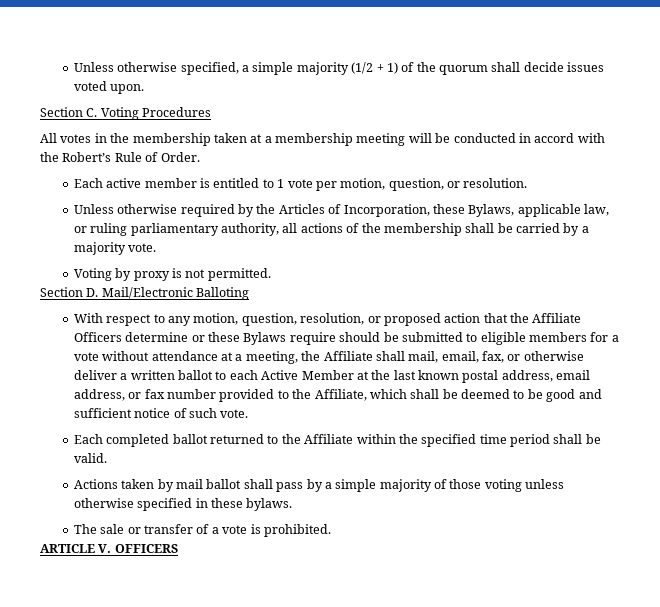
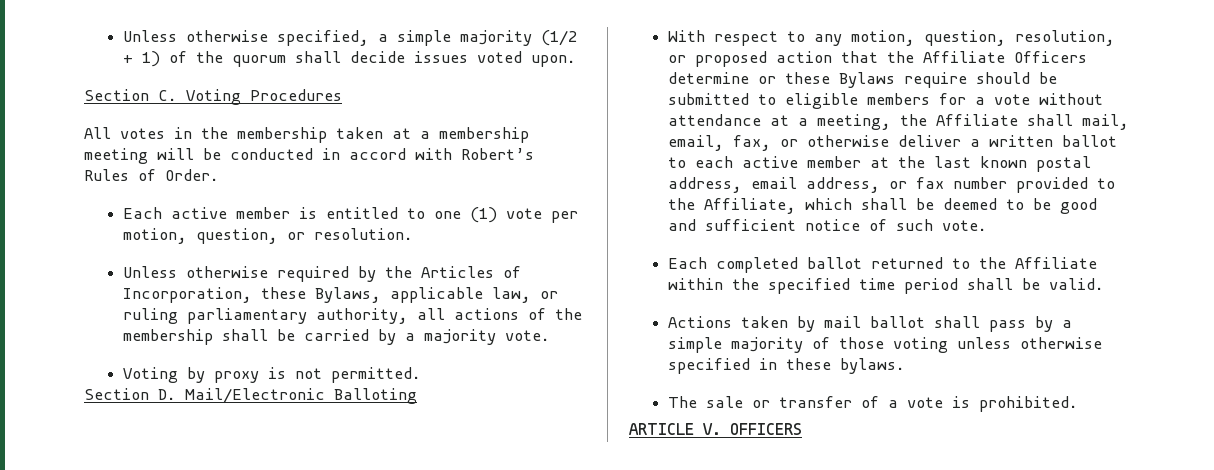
- All votes in the membership taken at a membership meeting will be conducted in accord with the Robert’s Rule of Order.
+ All votes in the membership taken at a membership meeting will be conducted in accord with Robert’s Rules of Order.
- Each active member is entitled to 1 vote per motion, question, or resolution.
+ Each active member is entitled to one (1) vote per motion, question, or resolution.
- With respect to any motion, question, resolution, or proposed action that the Affiliate Officers determine or these Bylaws require should be submitted to eligible members for a vote without attendance at a meeting, the Affiliate shall mail, email, fax, or otherwise deliver a written ballot to each Active Member at the last known postal address, email address, or fax number provided to the Affiliate, which shall be deemed to be good and sufficient notice of such vote.
+ With respect to any motion, question, resolution, or proposed action that the Affiliate Officers determine or these Bylaws require should be submitted to eligible members for a vote without attendance at a meeting, the Affiliate shall mail, email, fax, or otherwise deliver a written ballot to each active member at the last known postal address, email address, or fax number provided to the Affiliate, which shall be deemed to be good and sufficient notice of such vote.

